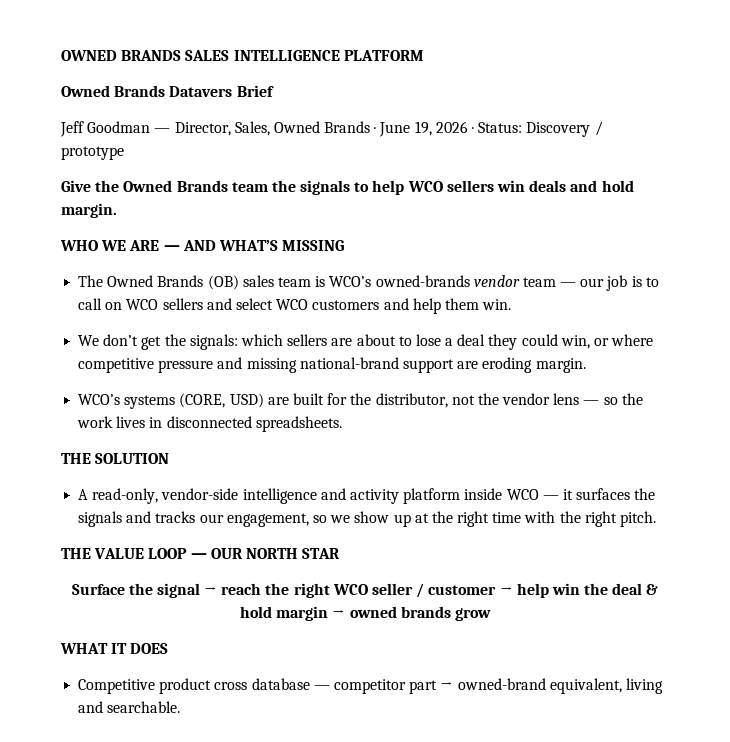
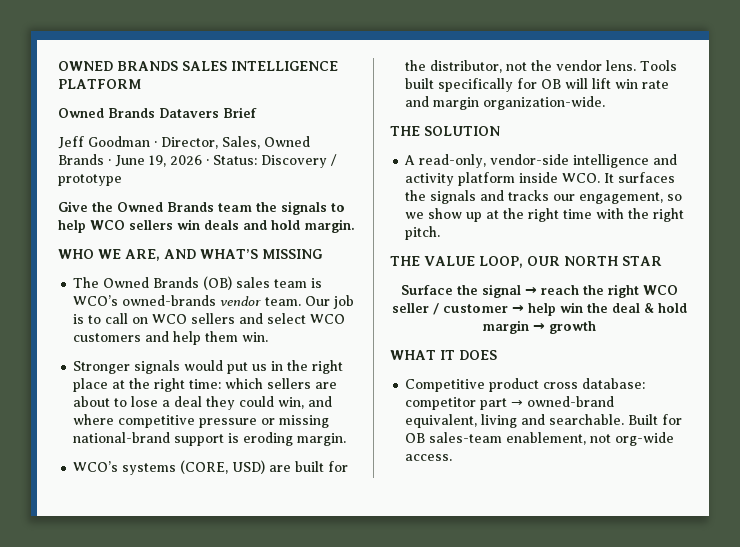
- Jeff Goodman — Director, Sales, Owned Brands · June 19, 2026 · Status: Discovery / prototype
+ Jeff Goodman · Director, Sales, Owned Brands · June 19, 2026 · Status: Discovery / prototype
- WHO WE ARE — AND WHAT’S MISSING
+ WHO WE ARE, AND WHAT’S MISSING
- The Owned Brands (OB) sales team is WCO’s owned-brands vendor team — our job is to call on WCO sellers and select WCO customers and help them win.
+ The Owned Brands (OB) sales team is WCO’s owned-brands vendor team. Our job is to call on WCO sellers and select WCO customers and help them win.
- We don’t get the signals: which sellers are about to lose a deal they could win, or where competitive pressure and missing national-brand support are eroding margin.
+ Stronger signals would put us in the right place at the right time: which sellers are about to lose a deal they could win, and where competitive pressure or missing national-brand support is eroding margin.
- WCO’s systems (CORE, USD) are built for the distributor, not the vendor lens — so the work lives in disconnected spreadsheets.
+ WCO’s systems (CORE, USD) are built for the distributor, not the vendor lens. Tools built specifically for OB will lift win rate and margin organization-wide.
- A read-only, vendor-side intelligence and activity platform inside WCO — it surfaces the signals and tracks our engagement, so we show up at the right time with the right pitch.
+ A read-only, vendor-side intelligence and activity platform inside WCO. It surfaces the signals and tracks our engagement, so we show up at the right time with the right pitch.
- THE VALUE LOOP — OUR NORTH STAR
+ THE VALUE LOOP, OUR NORTH STAR
- Surface the signal → reach the right WCO seller / customer → help win the deal & hold margin → owned brands grow
+ Surface the signal → reach the right WCO seller / customer → help win the deal & hold margin → growth
- Competitive product cross database — competitor part → owned-brand equivalent, living and searchable.
+ Competitive product cross database: competitor part → owned-brand equivalent, living and searchable.
+ Built for OB sales-team enablement, not org-wide access.

